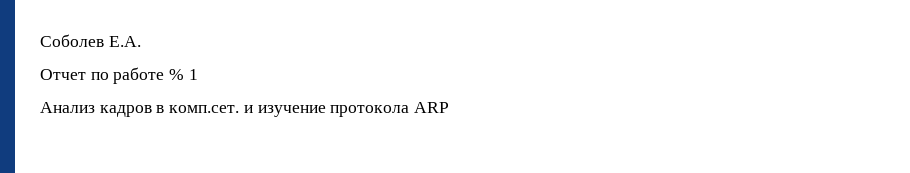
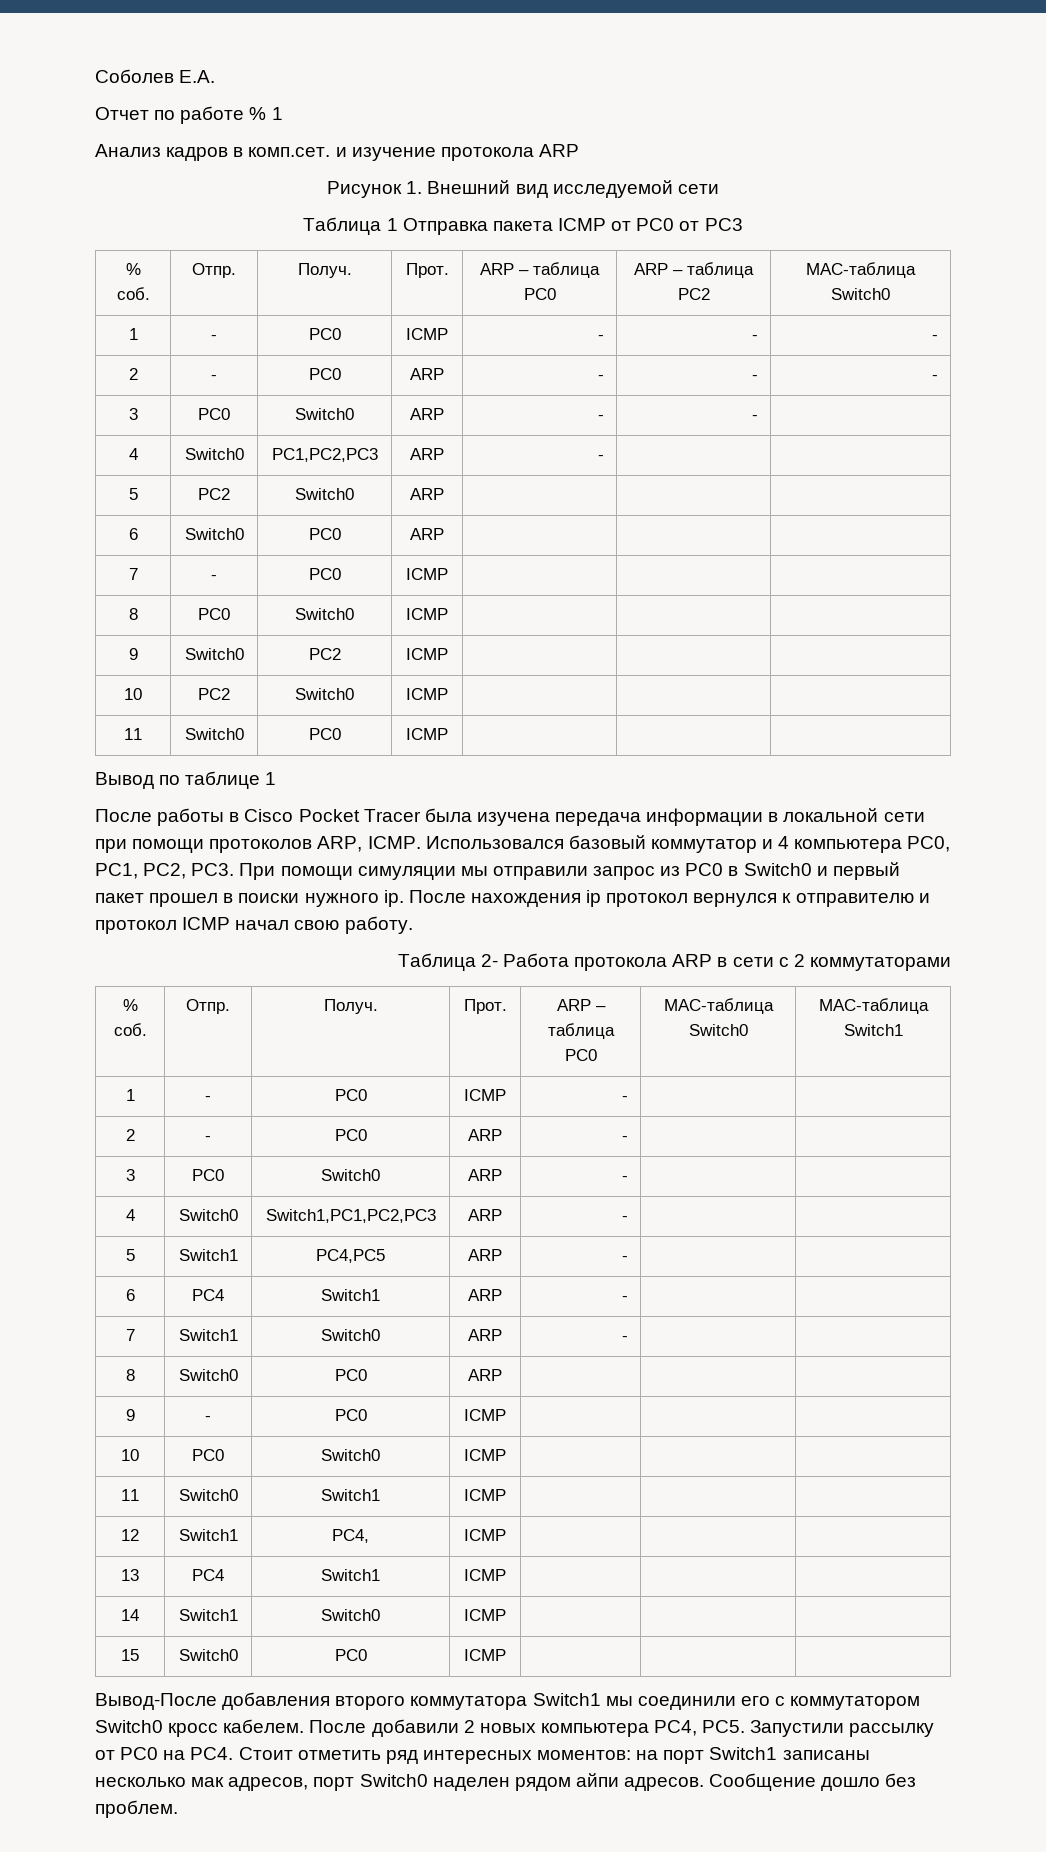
+ Рисунок 1. Внешний вид исследуемой сети
+ Таблица 1 Отправка пакета ICMP от PC0 от PC3
+ % соб. | Отпр. | Получ. | Прот. | ARP – таблица PC0 | ARP – таблица PC2 | MAC-таблица Switch0
+ 1 | - | PC0 | ICMP | - | - | -
+ 2 | - | PC0 | ARP | - | - | -
+ 3 | PC0 | Switch0 | ARP | - | - |
+ 4 | Switch0 | PC1,PC2,PC3 | ARP | - | |
+ 5 | PC2 | Switch0 | ARP | | |
+ 6 | Switch0 | PC0 | ARP | | |
+ 7 | - | PC0 | ICMP | | |
+ 8 | PC0 | Switch0 | ICMP | | |
+ 9 | Switch0 | PC2 | ICMP | | |
+ 10 | PC2 | Switch0 | ICMP | | |
+ 11 | Switch0 | PC0 | ICMP | | |
+ Вывод по таблице 1
+ После работы в Cisco Pocket Tracer была изучена передача информации в локальной сети при помощи протоколов ARP, ICMP. Использовался базовый коммутатор и 4 компьютера PC0, PC1, PC2, PC3. При помощи симуляции мы отправили запрос из PC0 в Switch0 и первый пакет прошел в поиски нужного ip. После нахождения ip протокол вернулся к отправителю и протокол ICMP начал свою работу.
+ Таблица 2- Работа протокола ARP в сети с 2 коммутаторами
+ % соб. | Отпр. | Получ. | Прот. | ARP – таблица PC0 | MAC-таблица Switch0 | MAC-таблица Switch1
+ 1 | - | PC0 | ICMP | - | |
+ 2 | - | PC0 | ARP | - | |
+ 3 | PC0 | Switch0 | ARP | - | |
+ 4 | Switch0 | Switch1,PC1,PC2,PC3 | ARP | - | |
+ 5 | Switch1 | PC4,PC5 | ARP | - | |
+ 6 | PC4 | Switch1 | ARP | - | |
+ 7 | Switch1 | Switch0 | ARP | - | |
+ 8 | Switch0 | PC0 | ARP | | |
+ 9 | - | PC0 | ICMP | | |
+ 10 | PC0 | Switch0 | ICMP | | |
+ 11 | Switch0 | Switch1 | ICMP | | |
+ 12 | Switch1 | PC4, | ICMP | | |
+ 13 | PC4 | Switch1 | ICMP | | |
+ 14 | Switch1 | Switch0 | ICMP | | |
+ 15 | Switch0 | PC0 | ICMP | | |
+ Вывод-После добавления второго коммутатора Switch1 мы соединили его с коммутатором Switch0 кросс кабелем. После добавили 2 новых компьютера PC4, PC5. Запустили рассылку от PC0 на PC4. Стоит отметить ряд интересных моментов: на порт Switch1 записаны несколько мак адресов, порт Switch0 наделен рядом айпи адресов. Сообщение дошло без проблем.

